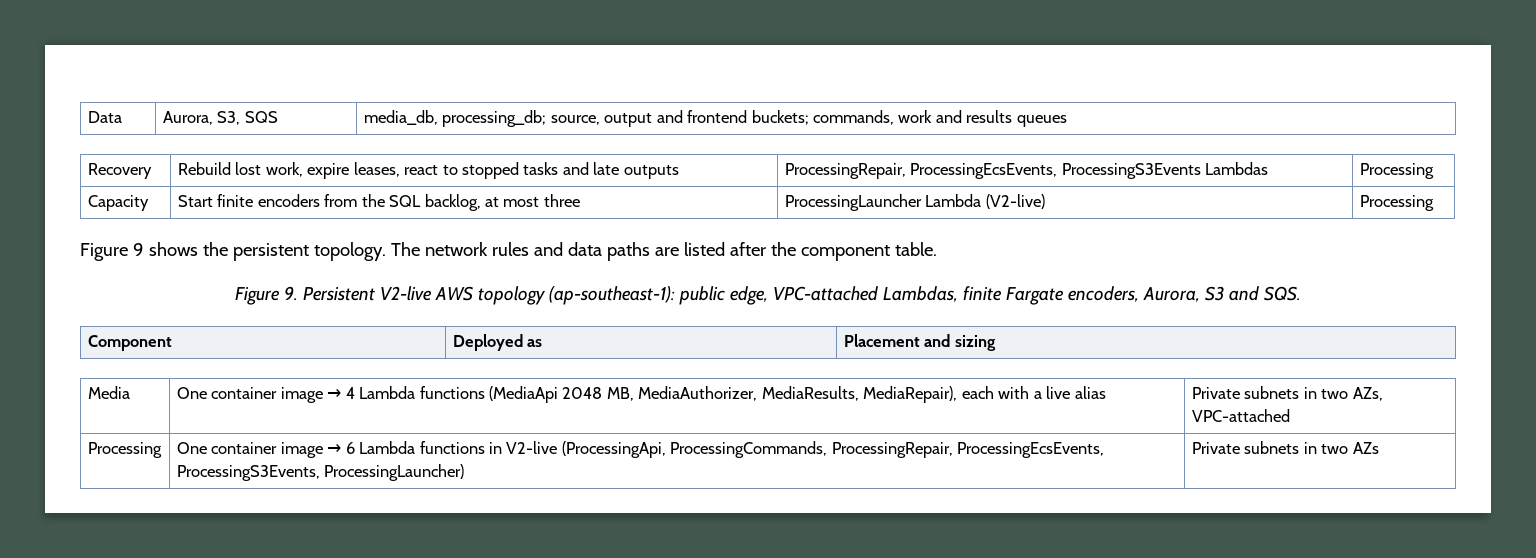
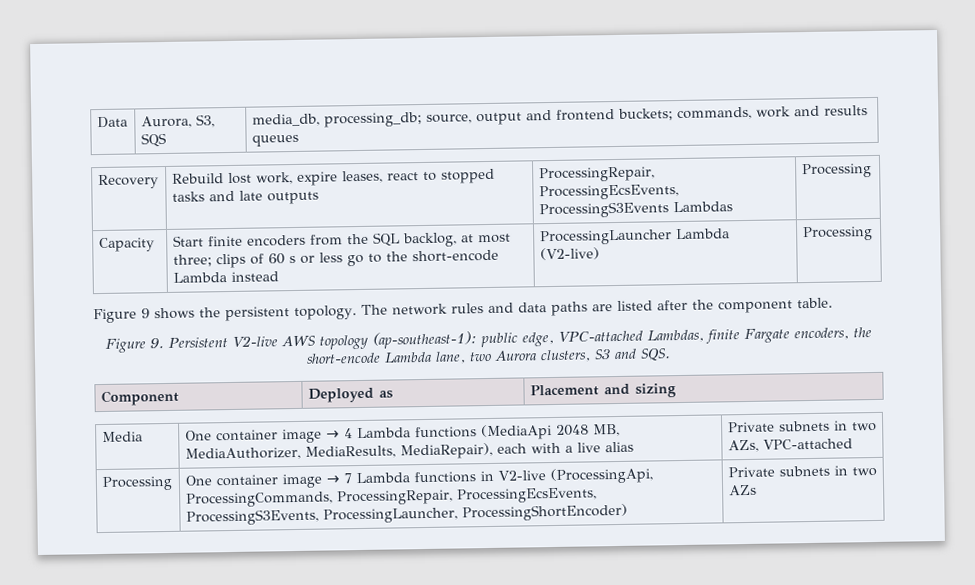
- Capacity | Start finite encoders from the SQL backlog, at most three | ProcessingLauncher Lambda (V2-live) | Processing
+ Capacity | Start finite encoders from the SQL backlog, at most three; clips of 60 s or less go to the short-encode Lambda instead | ProcessingLauncher Lambda (V2-live) | Processing
- Figure 9. Persistent V2-live AWS topology (ap-southeast-1): public edge, VPC-attached Lambdas, finite Fargate encoders, Aurora, S3 and SQS.
+ Figure 9. Persistent V2-live AWS topology (ap-southeast-1): public edge, VPC-attached Lambdas, finite Fargate encoders, the short-encode Lambda lane, two Aurora clusters, S3 and SQS.
- Processing | One container image → 6 Lambda functions in V2-live (ProcessingApi, ProcessingCommands, ProcessingRepair, ProcessingEcsEvents, ProcessingS3Events, ProcessingLauncher) | Private subnets in two AZs
+ Processing | One container image → 7 Lambda functions in V2-live (ProcessingApi, ProcessingCommands, ProcessingRepair, ProcessingEcsEvents, ProcessingS3Events, ProcessingLauncher, ProcessingShortEncoder) | Private subnets in two AZs

